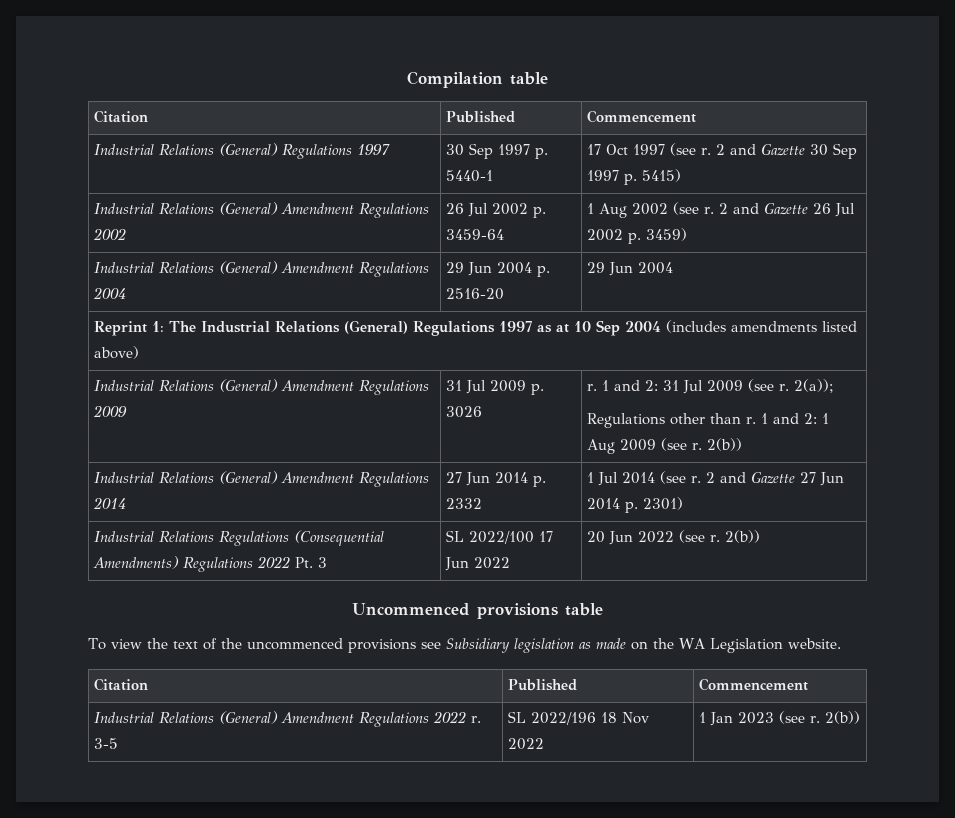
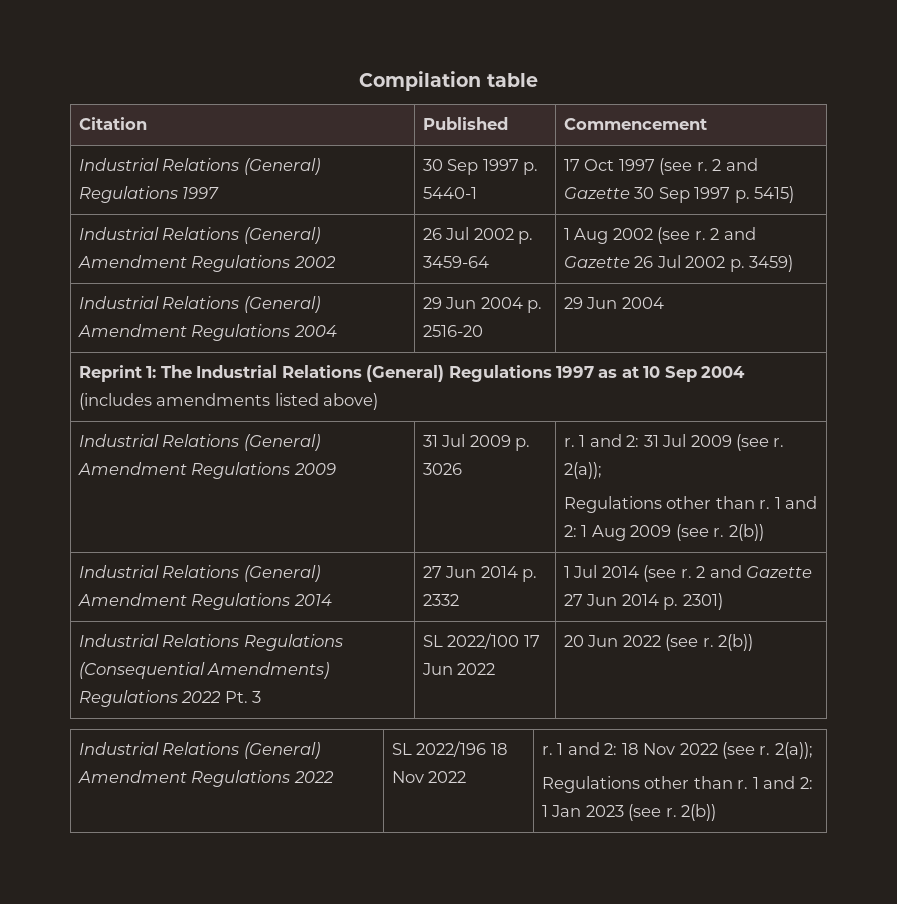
- Uncommenced provisions table
- To view the text of the uncommenced provisions see Subsidiary legislation as made on the WA Legislation website.
- Citation | Published | Commencement
- Industrial Relations (General) Amendment Regulations 2022 r. 3-5 | SL 2022/196 18 Nov 2022 | 1 Jan 2023 (see r. 2(b))
+ Industrial Relations (General) Amendment Regulations 2022 | SL 2022/196 18 Nov 2022 | r. 1 and 2: 18 Nov 2022 (see r. 2(a));
+ Regulations other than r. 1 and 2: 1 Jan 2023 (see r. 2(b))

